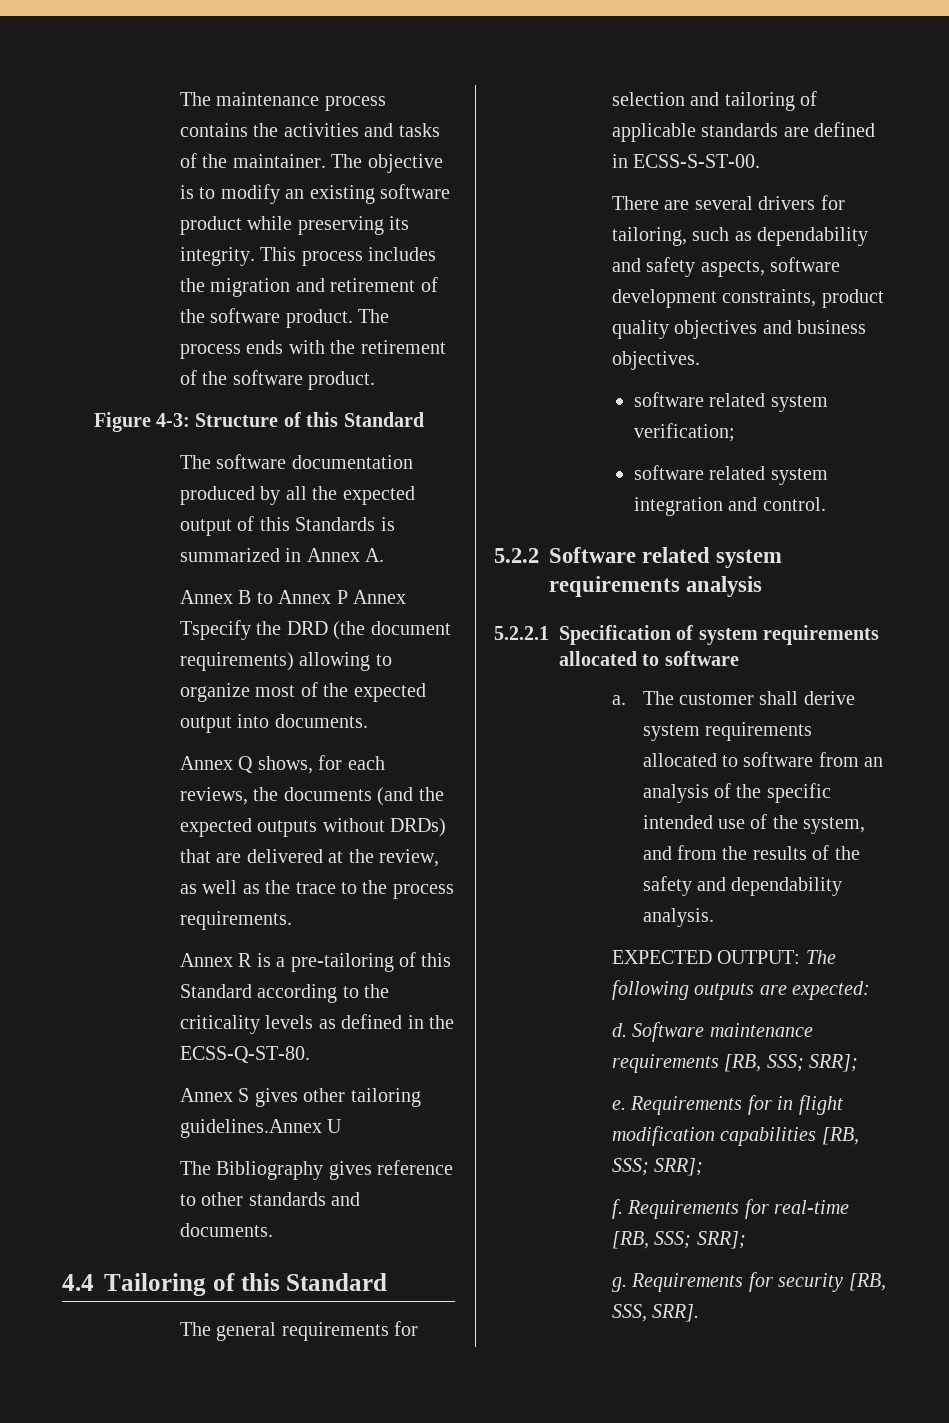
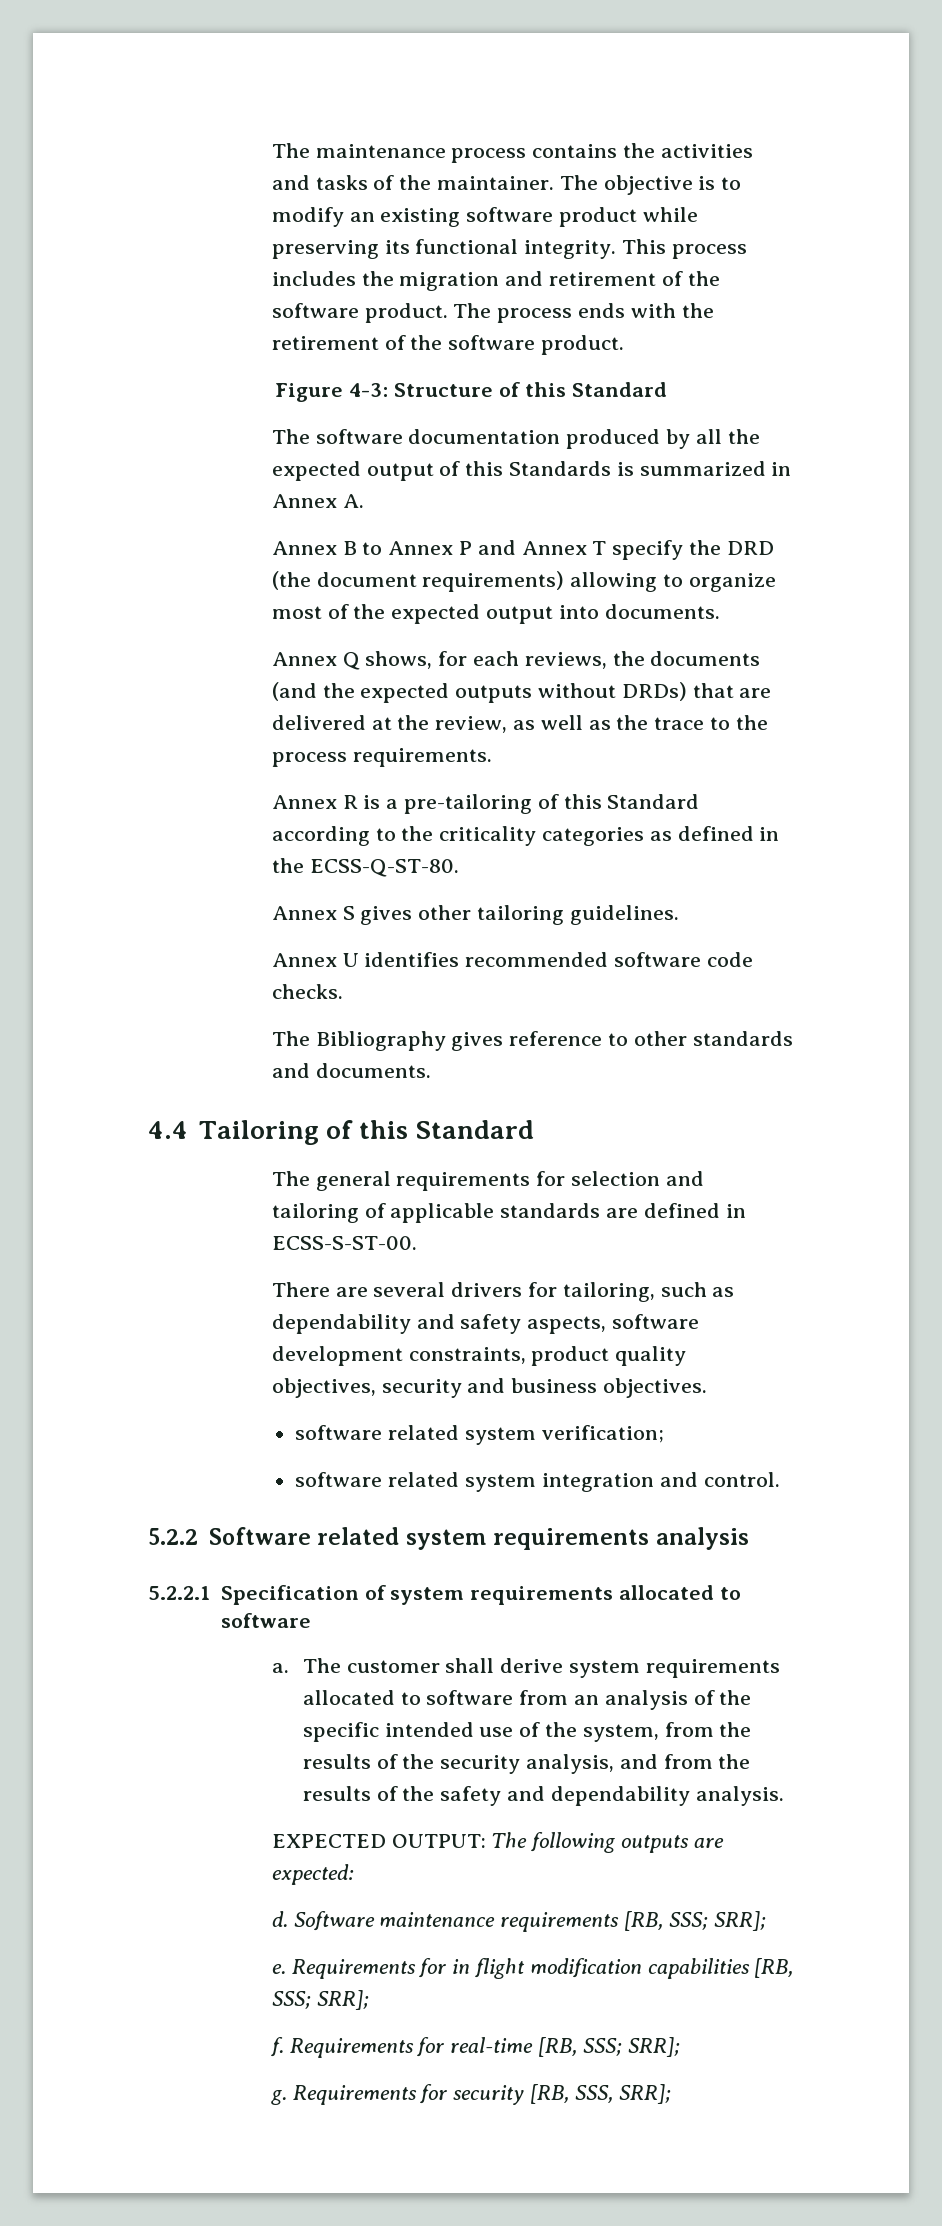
- The objective is to modify an existing software product while preserving its integrity.
+ The objective is to modify an existing software product while preserving its functional integrity.
- Annex B to Annex P Annex Tspecify the DRD (the document requirements) allowing to organize most of the expected output into documents.
+ Annex B to Annex P and Annex T specify the DRD (the document requirements) allowing to organize most of the expected output into documents.
- Annex R is a pre-tailoring of this Standard according to the criticality levels as defined in the ECSS-Q-ST-80.
+ Annex R is a pre-tailoring of this Standard according to the criticality categories as defined in the ECSS-Q-ST-80.
- Annex S gives other tailoring guidelines.Annex U
+ Annex S gives other tailoring guidelines.
+ Annex U identifies recommended software code checks.
- There are several drivers for tailoring, such as dependability and safety aspects, software development constraints, product quality objectives and business objectives.
+ There are several drivers for tailoring, such as dependability and safety aspects, software development constraints, product quality objectives, security and business objectives.
- The customer shall derive system requirements allocated to software from an analysis of the specific intended use of the system, and from the results of the safety and dependability analysis.
+ The customer shall derive system requirements allocated to software from an analysis of the specific intended use of the system, from the results of the security analysis, and from the results of the safety and dependability analysis.
- Requirements for security [RB, SSS, SRR].
+ Requirements for security [RB, SSS, SRR];

